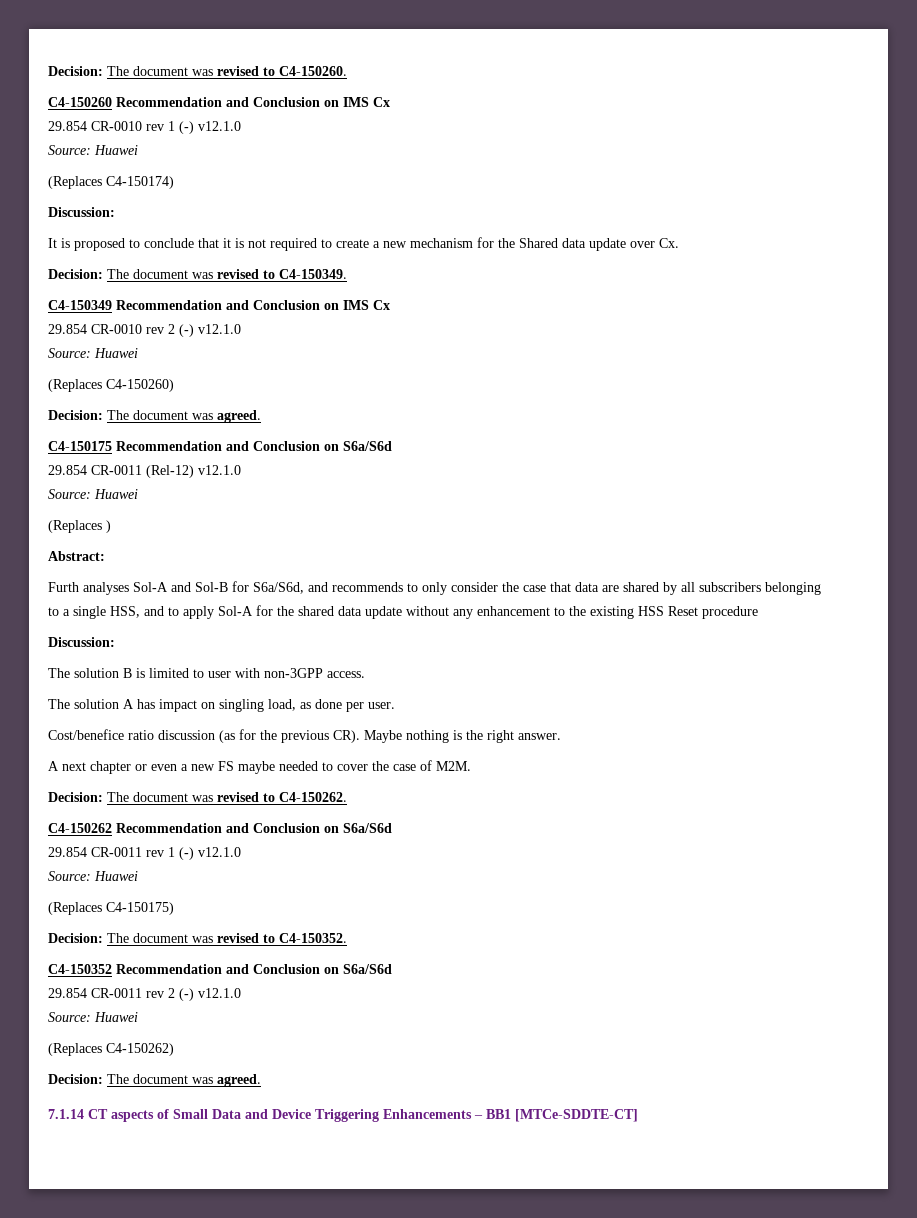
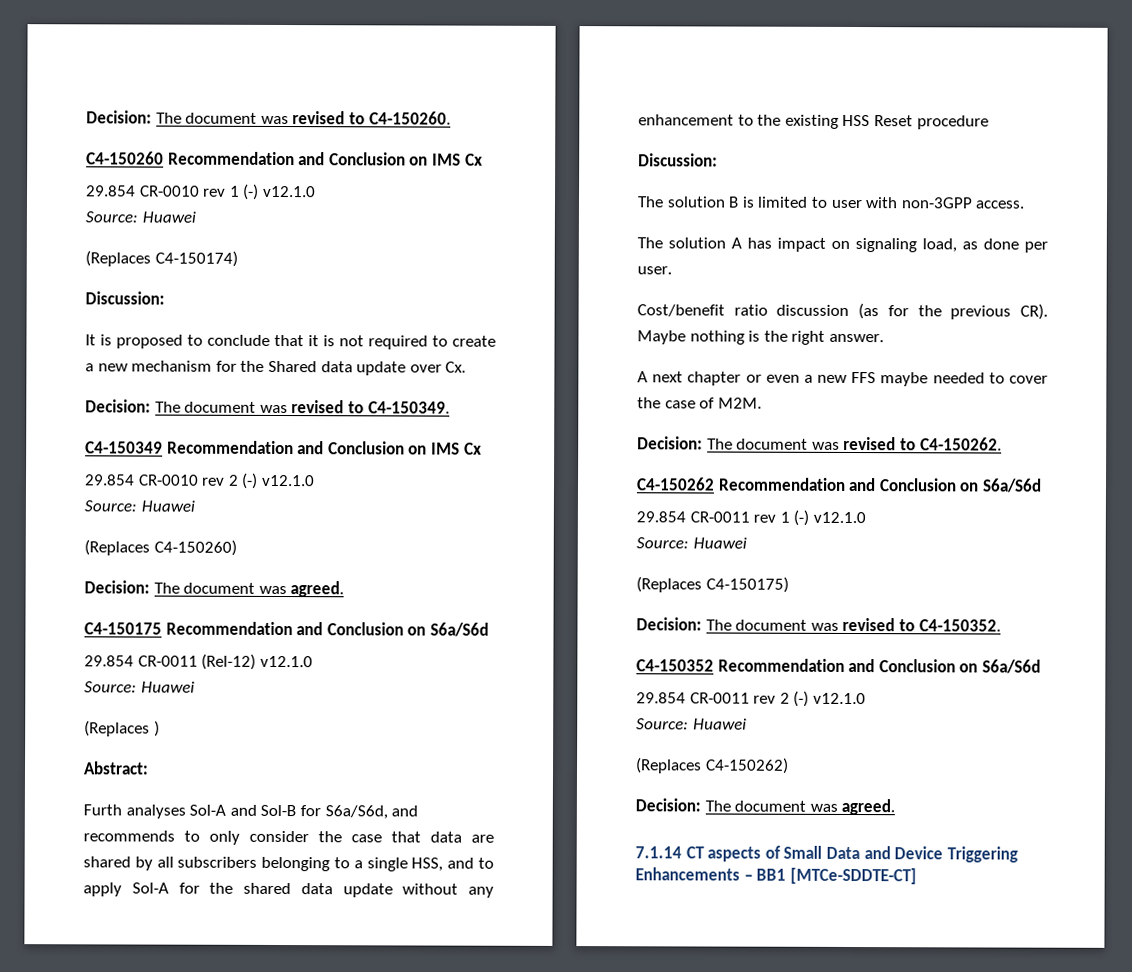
- The solution A has impact on singling load, as done per user.
+ The solution A has impact on signaling load, as done per user.
- Cost/benefice ratio discussion (as for the previous CR). Maybe nothing is the right answer.
+ Cost/benefit ratio discussion (as for the previous CR). Maybe nothing is the right answer.
- A next chapter or even a new FS maybe needed to cover the case of M2M.
+ A next chapter or even a new FFS maybe needed to cover the case of M2M.

